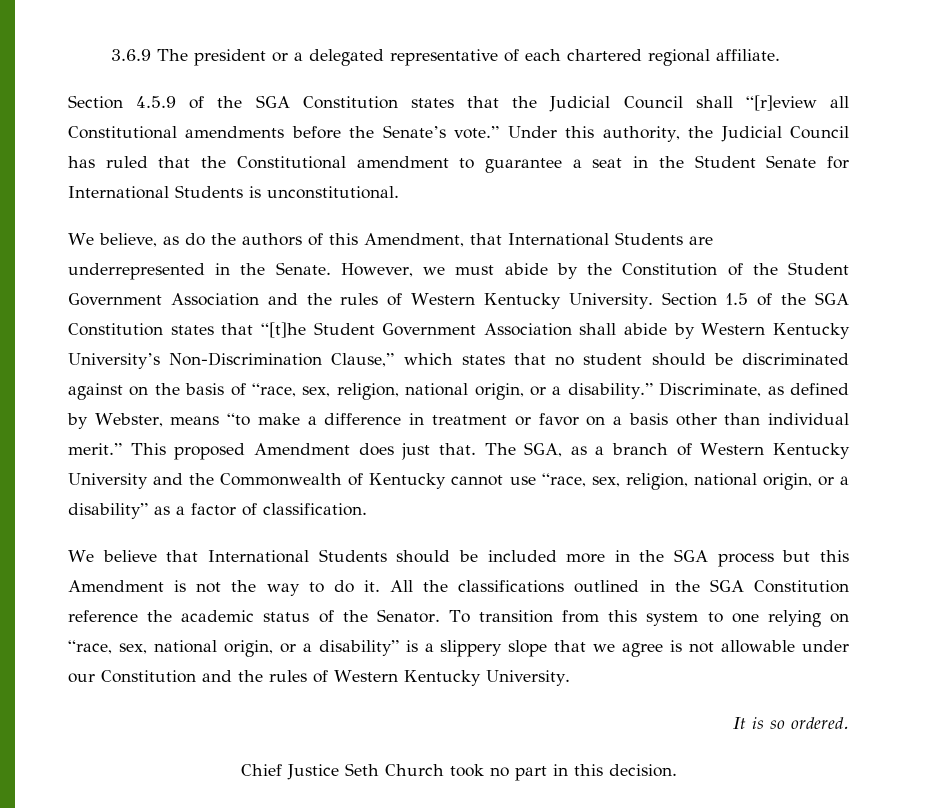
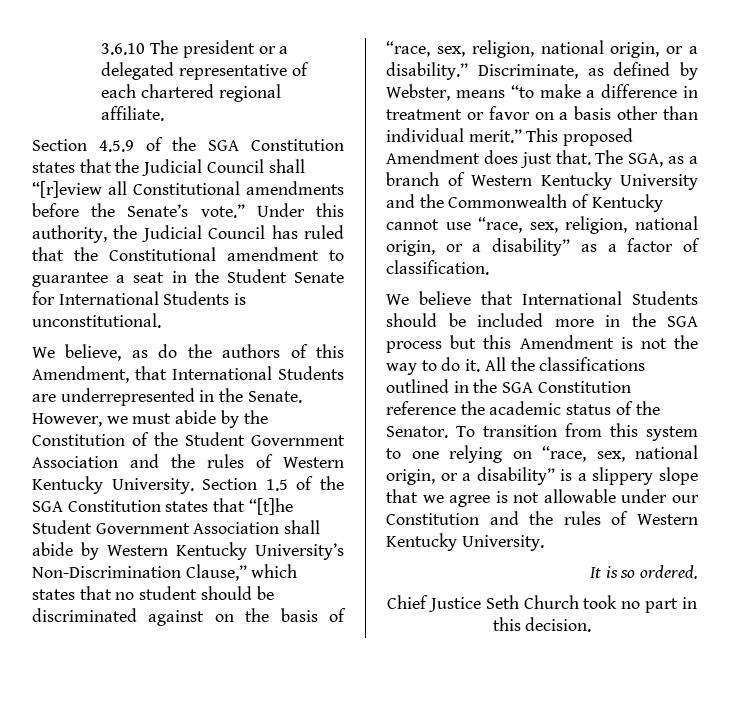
- 3.6.9 The president or a delegated representative of each chartered regional affiliate.
+ 3.6.10 The president or a delegated representative of each chartered regional affiliate.

